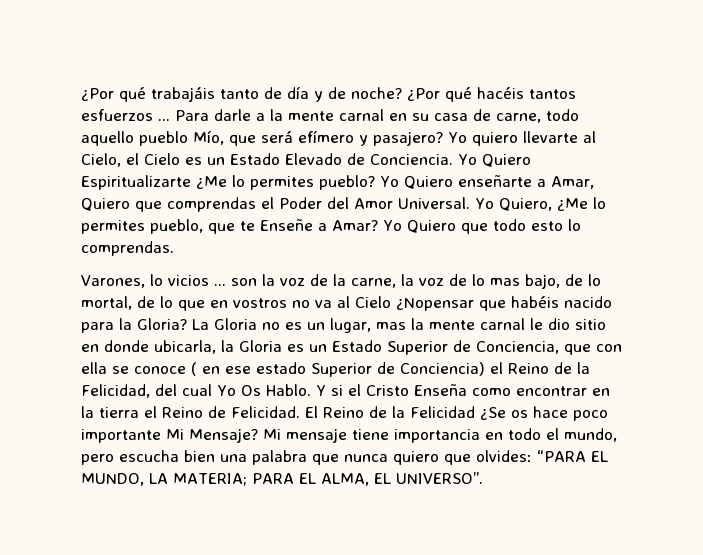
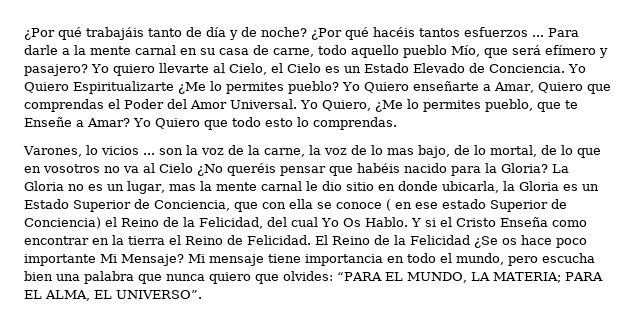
- Varones, lo vicios ... son la voz de la carne, la voz de lo mas bajo, de lo mortal, de lo que en vostros no va al Cielo ¿Nopensar que habéis nacido para la Gloria?
+ Varones, lo vicios ... son la voz de la carne, la voz de lo mas bajo, de lo mortal, de lo que en vosotros no va al Cielo ¿No queréis pensar que habéis nacido para la Gloria?

